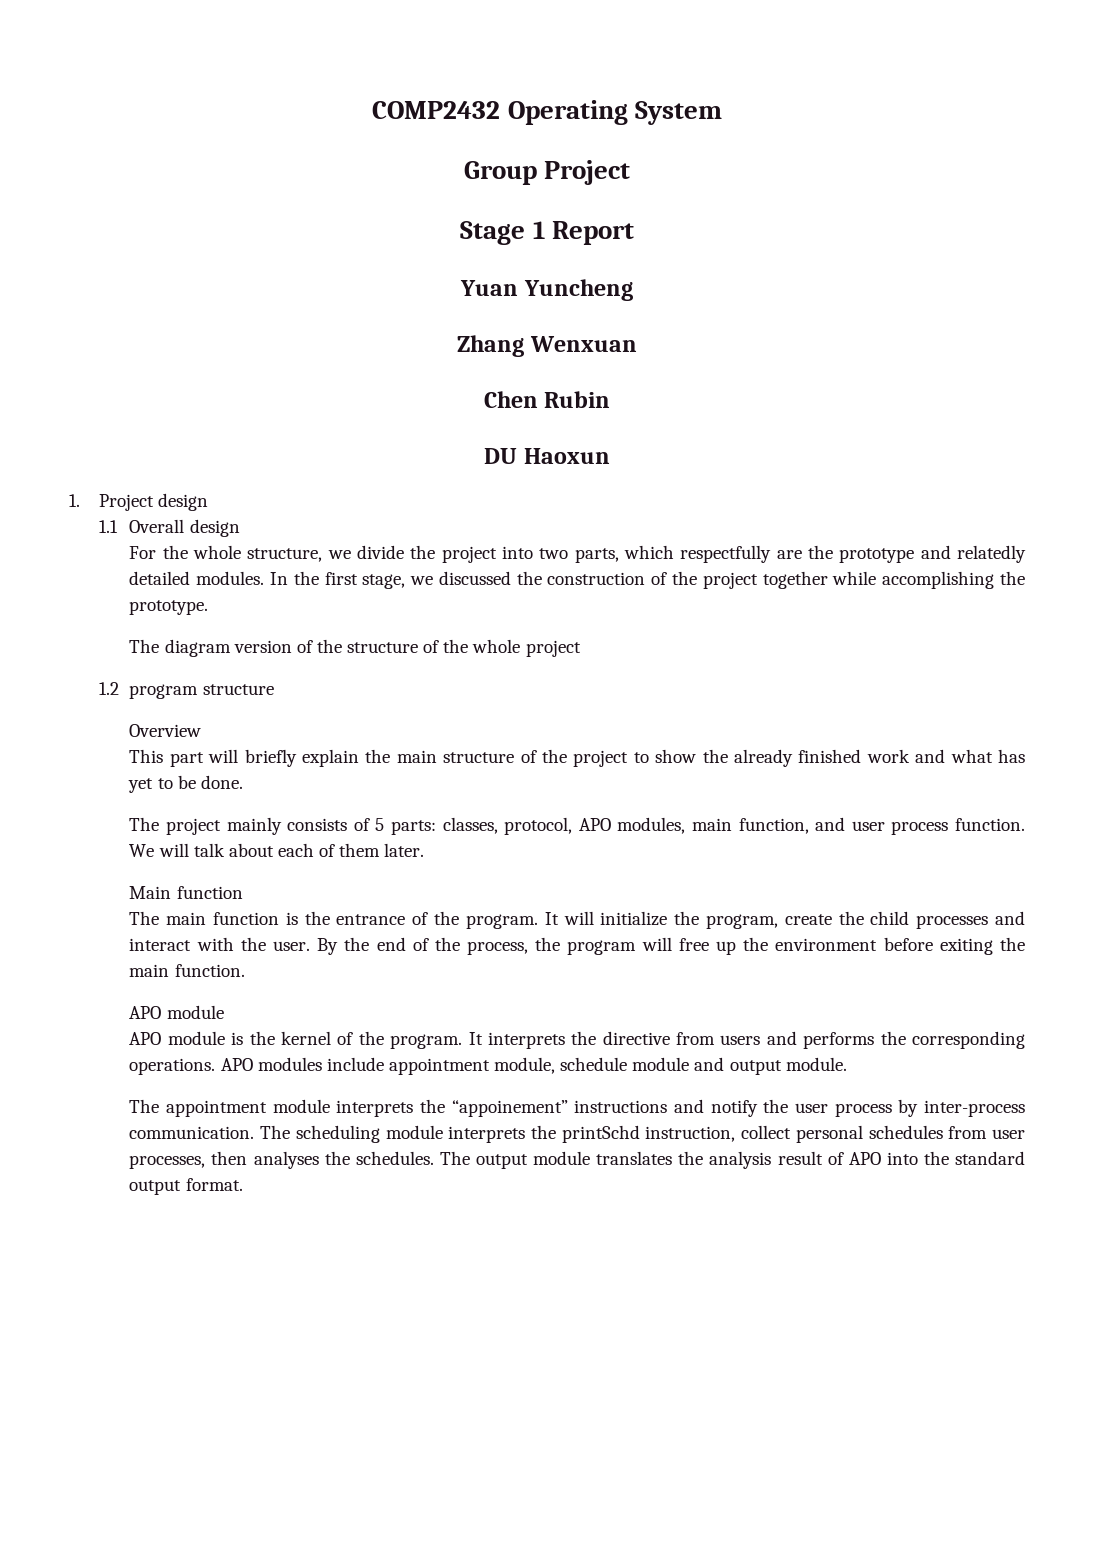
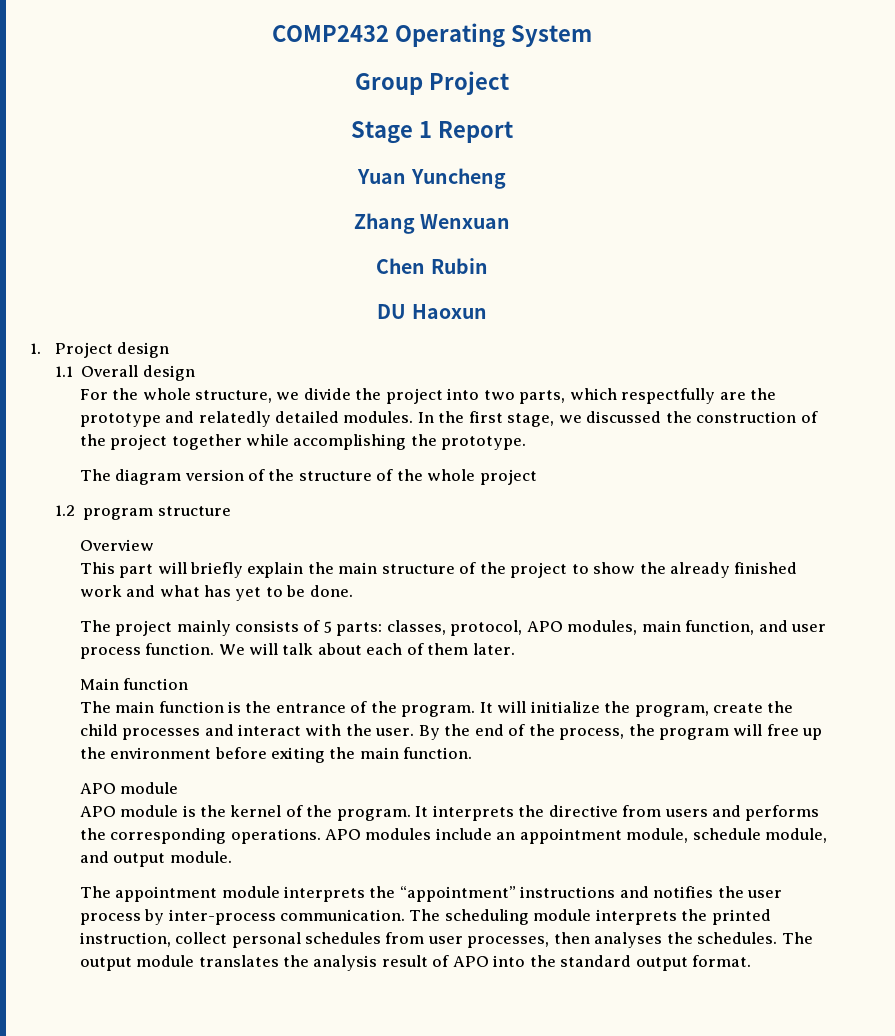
- APO modules include appointment module, schedule module and output module.
+ APO modules include an appointment module, schedule module, and output module.
- The appointment module interprets the “appoinement” instructions and notify the user process by inter-process communication.
+ The appointment module interprets the “appointment” instructions and notifies the user process by inter-process communication.
- The scheduling module interprets the printSchd instruction, collect personal schedules from user processes, then analyses the schedules.
+ The scheduling module interprets the printed instruction, collect personal schedules from user processes, then analyses the schedules.

